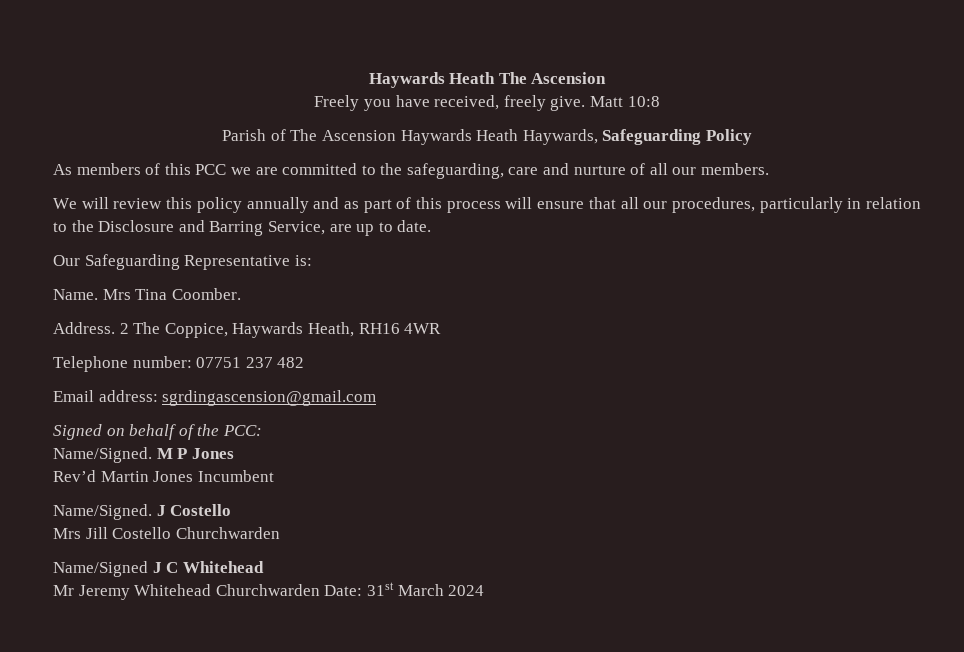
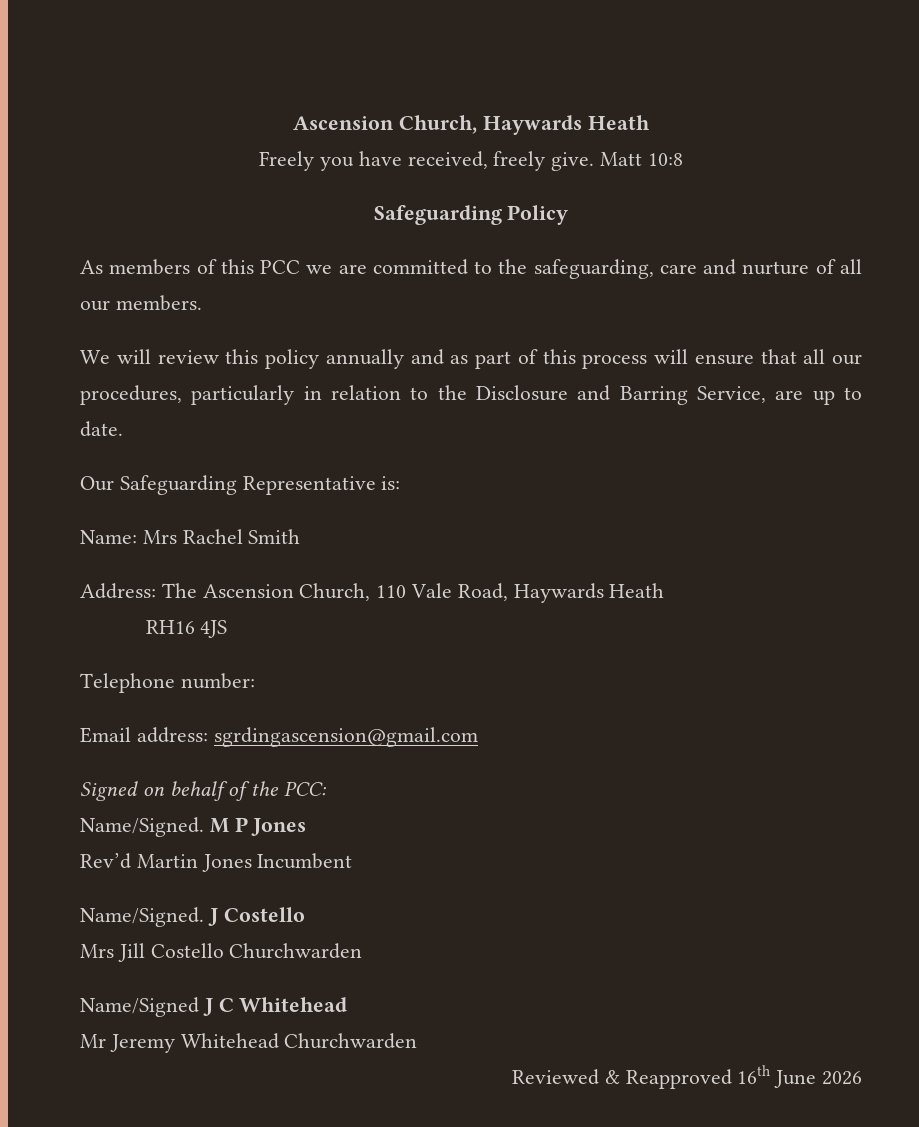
- Haywards Heath The Ascension
+ Ascension Church, Haywards Heath
- Parish of The Ascension Haywards Heath Haywards, Safeguarding Policy
+ Safeguarding Policy
- Name. Mrs Tina Coomber.
- Address. 2 The Coppice, Haywards Heath, RH16 4WR
+ Name: Mrs Rachel Smith
+ Address: The Ascension Church, 110 Vale Road, Haywards Heath
+ RH16 4JS
- Telephone number: 07751 237 482
+ Telephone number:
- Mr Jeremy Whitehead Churchwarden Date: 31st March 2024
+ Mr Jeremy Whitehead Churchwarden
+ Reviewed & Reapproved 16th June 2026

